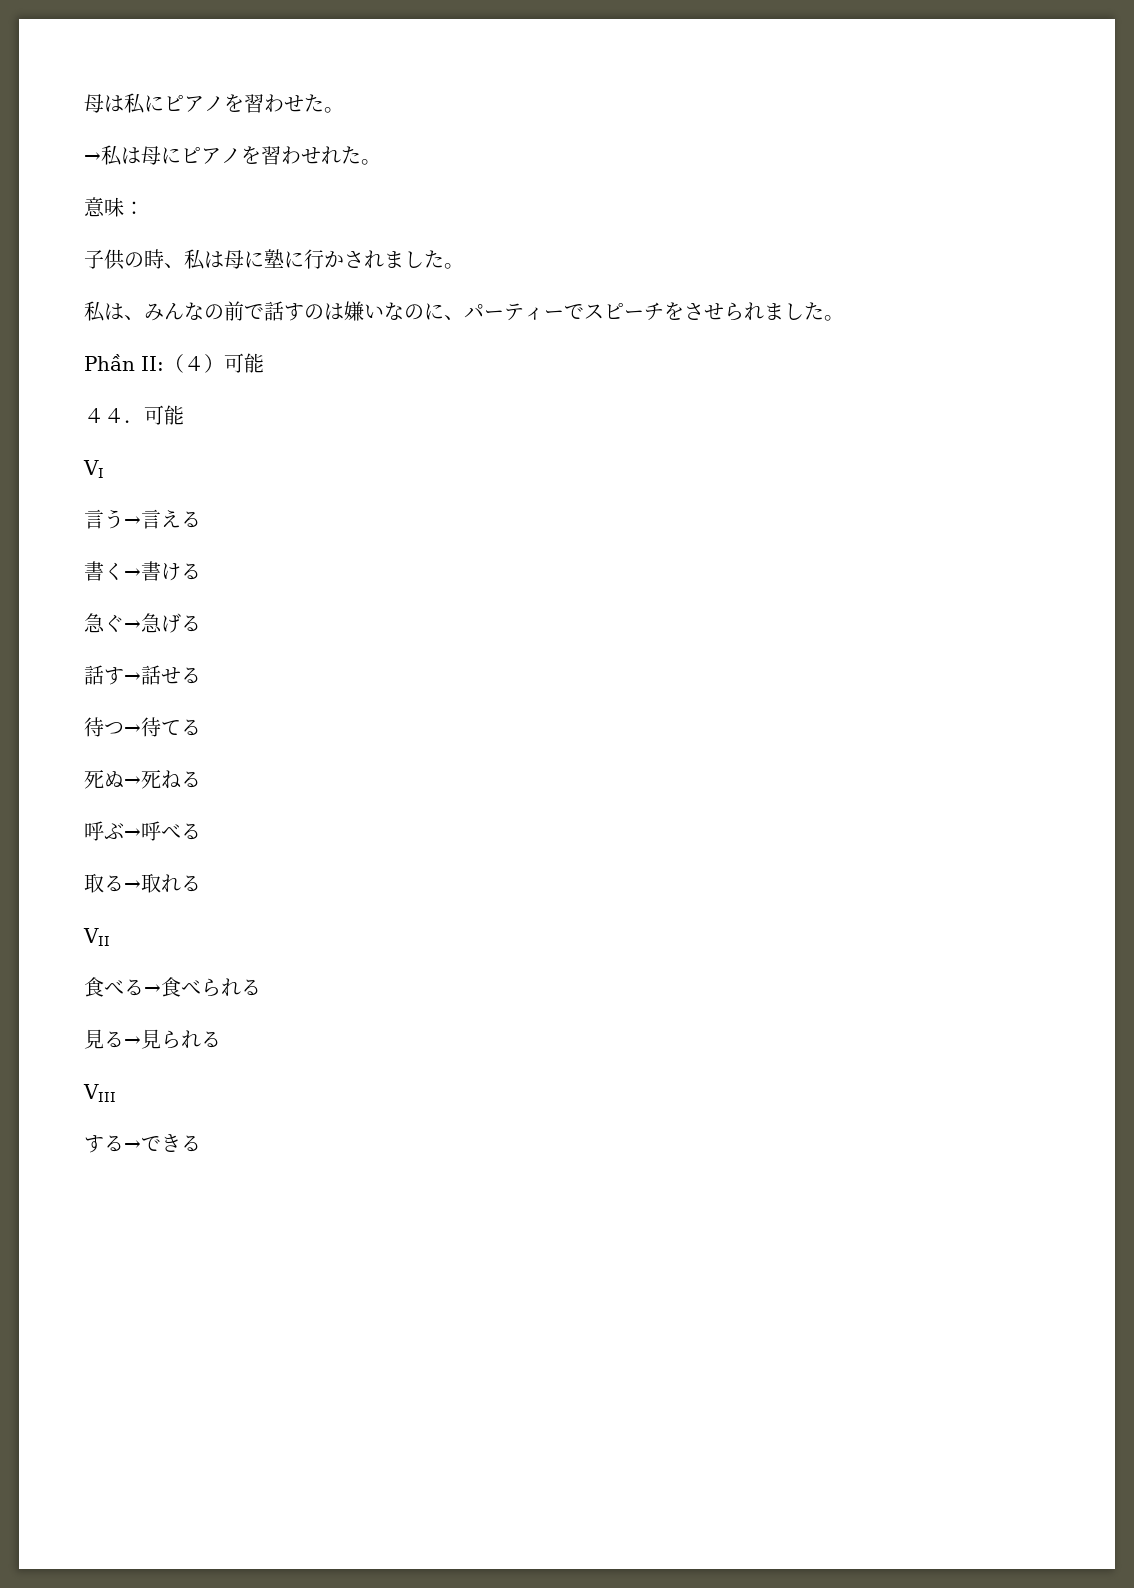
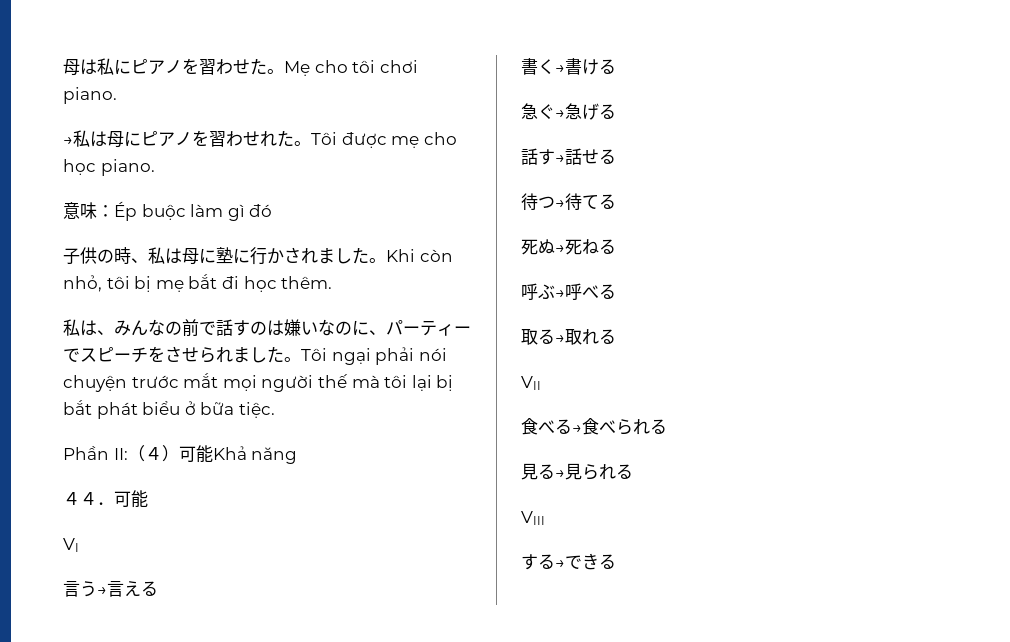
+ Mẹ cho tôi chơi piano.
- →私は母にピアノを習わせれた。
- 意味：
+ →私は母にピアノを習わせれた。Tôi được mẹ cho học piano.
+ 意味：Ép buộc làm gì đó
+ Khi còn nhỏ, tôi bị mẹ bắt đi học thêm.
+ Tôi ngại phải nói chuyện trước mắt mọi người thế mà tôi lại bị bắt phát biểu ở bữa tiệc.
- Phần II:（４）可能
+ Phần II:（４）可能Khả năng

